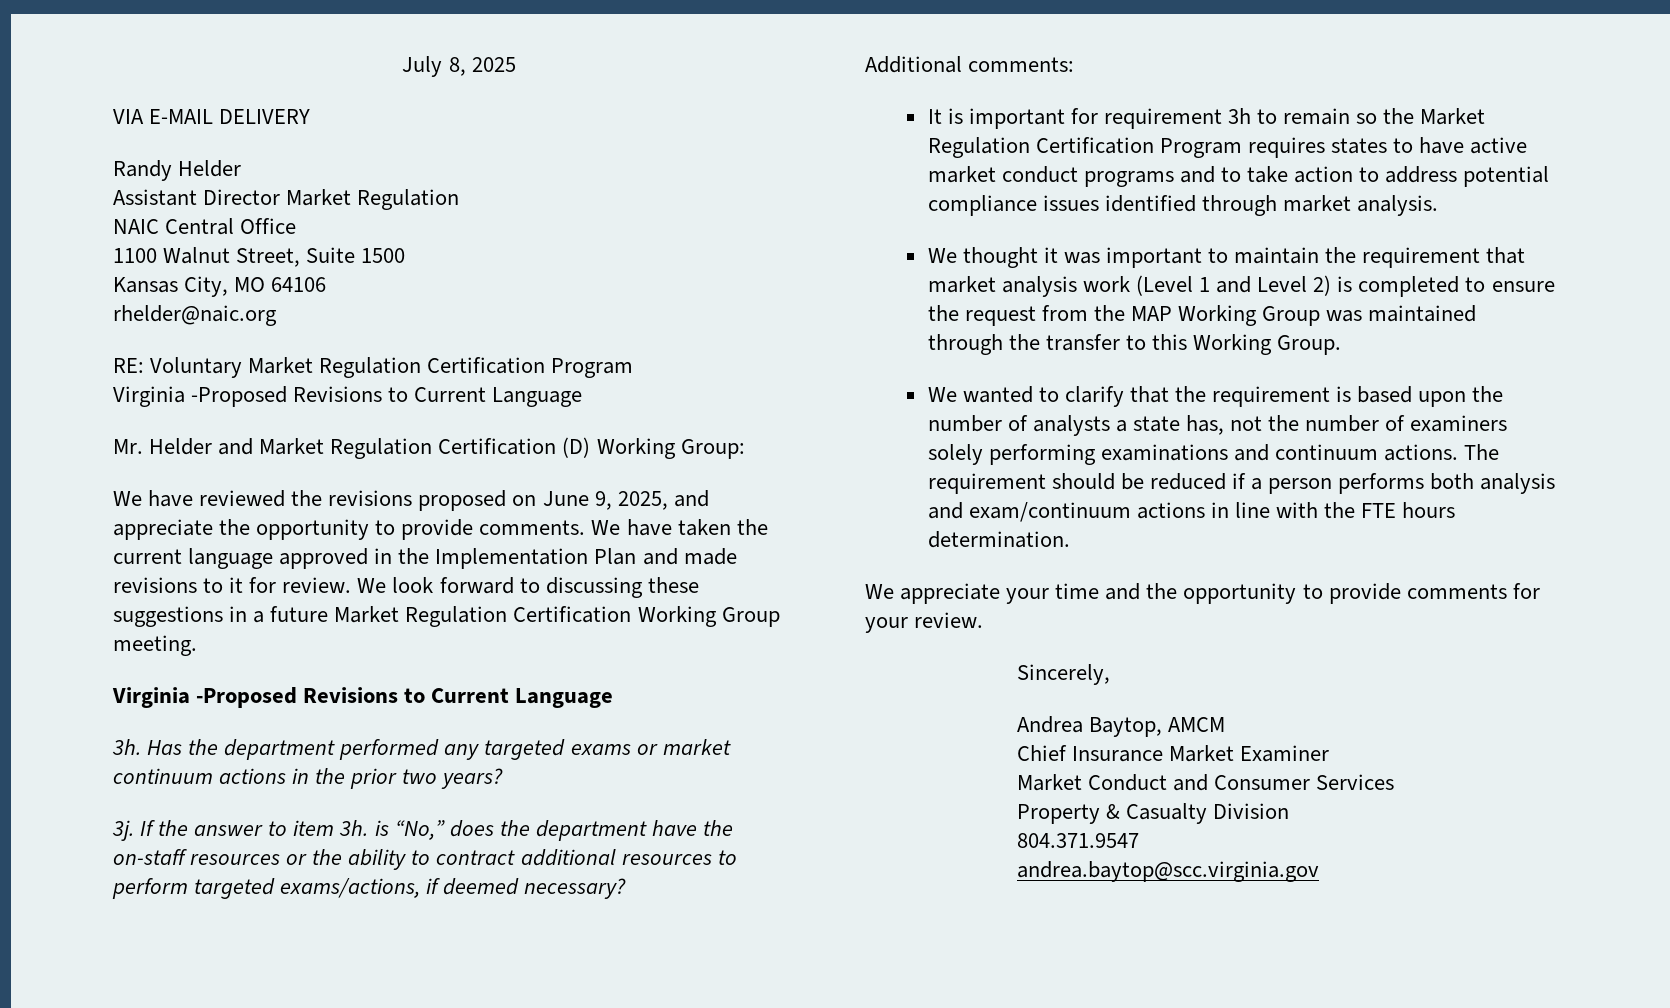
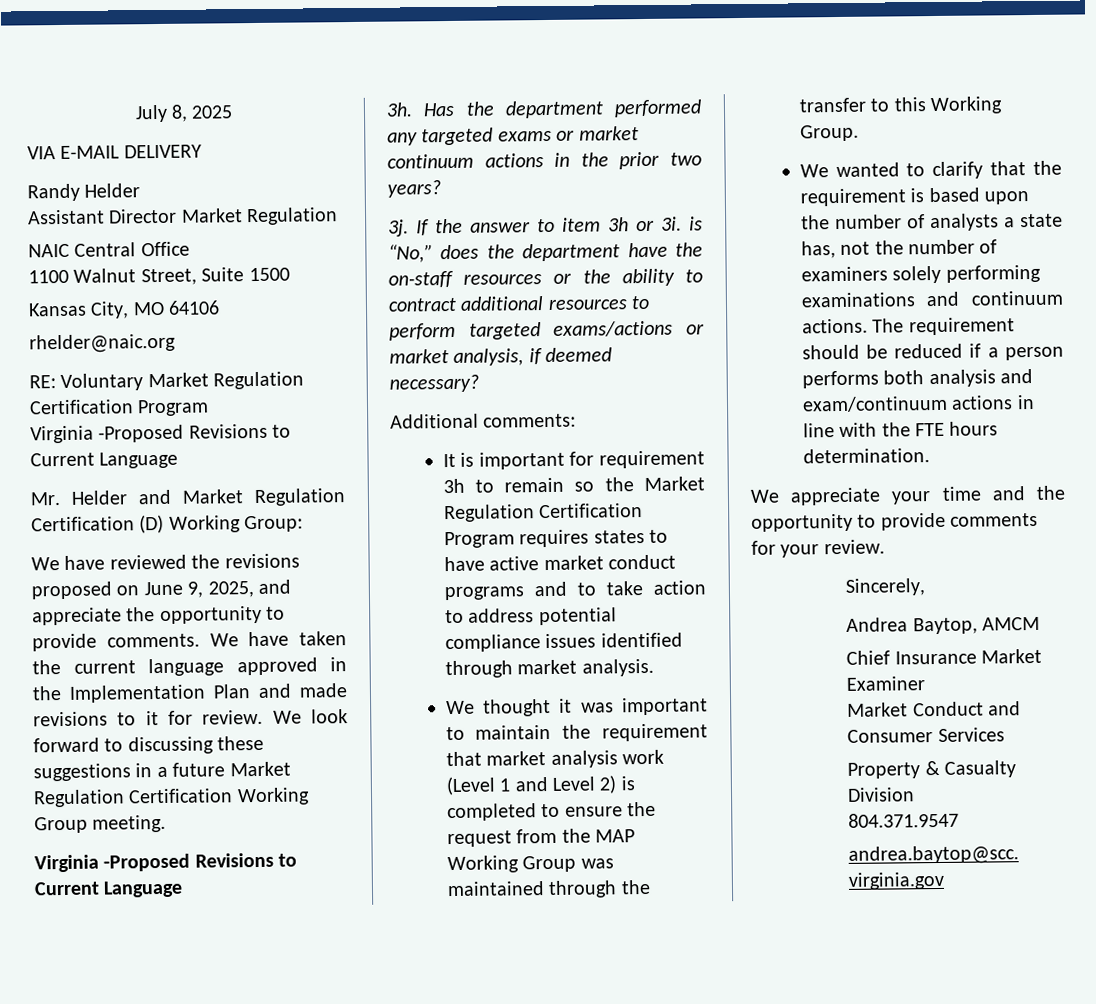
- If the answer to item 3h. is “No,” does the department have the on-staff resources or the ability to contract additional resources to perform targeted exams/actions, if deemed necessary?
+ If the answer to item 3h or 3i. is “No,” does the department have the on-staff resources or the ability to contract additional resources to perform targeted exams/actions or market analysis, if deemed necessary?

